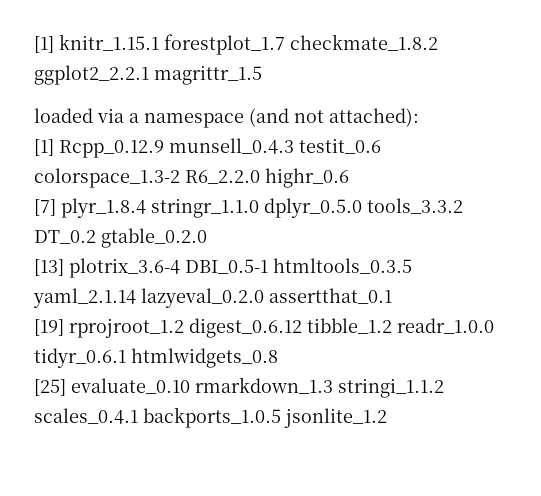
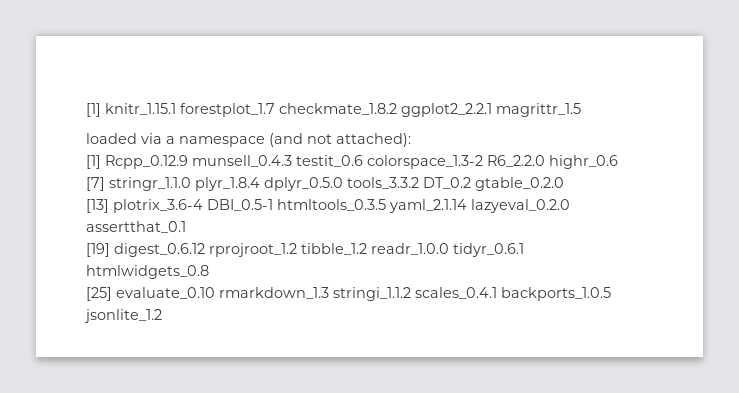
- [7] plyr_1.8.4 stringr_1.1.0 dplyr_0.5.0 tools_3.3.2 DT_0.2 gtable_0.2.0
+ [7] stringr_1.1.0 plyr_1.8.4 dplyr_0.5.0 tools_3.3.2 DT_0.2 gtable_0.2.0
- [19] rprojroot_1.2 digest_0.6.12 tibble_1.2 readr_1.0.0 tidyr_0.6.1 htmlwidgets_0.8
+ [19] digest_0.6.12 rprojroot_1.2 tibble_1.2 readr_1.0.0 tidyr_0.6.1 htmlwidgets_0.8

